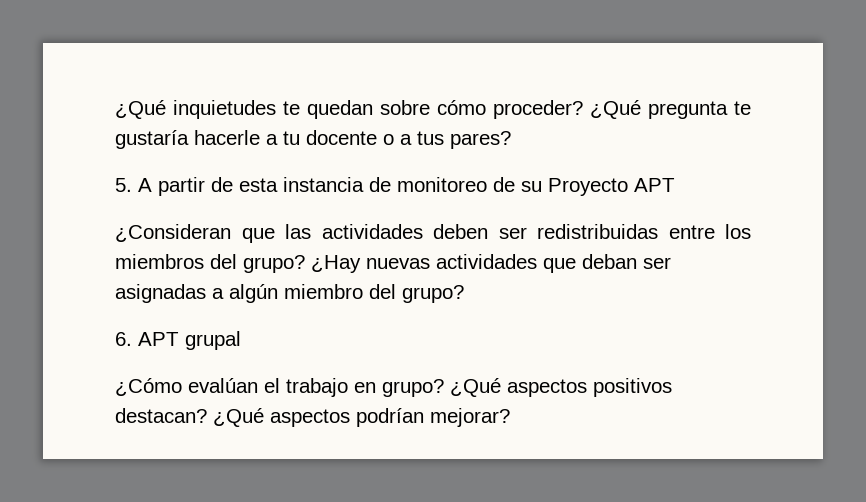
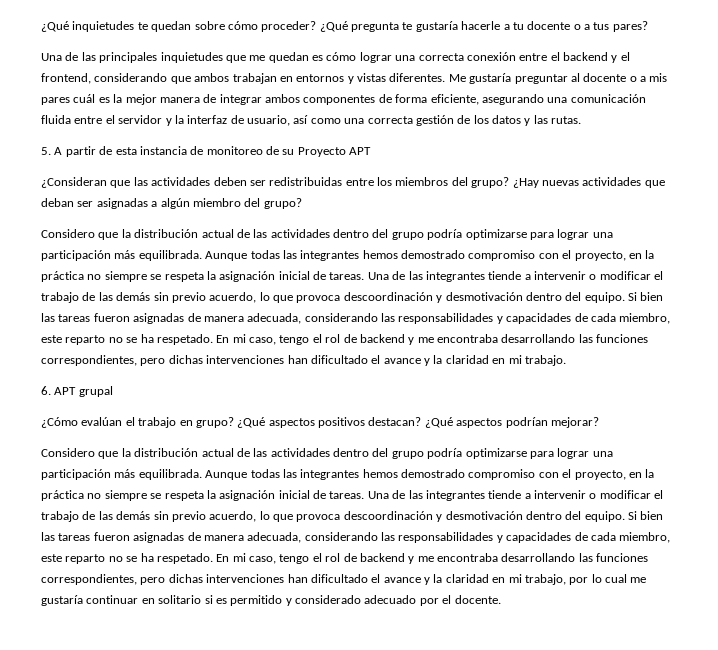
+ Una de las principales inquietudes que me quedan es cómo lograr una correcta conexión entre el backend y el frontend, considerando que ambos trabajan en entornos y vistas diferentes. Me gustaría preguntar al docente o a mis pares cuál es la mejor manera de integrar ambos componentes de forma eficiente, asegurando una comunicación fluida entre el servidor y la interfaz de usuario, así como una correcta gestión de los datos y las rutas.
+ Considero que la distribución actual de las actividades dentro del grupo podría optimizarse para lograr una participación más equilibrada. Aunque todas las integrantes hemos demostrado compromiso con el proyecto, en la práctica no siempre se respeta la asignación inicial de tareas. Una de las integrantes tiende a intervenir o modificar el trabajo de las demás sin previo acuerdo, lo que provoca descoordinación y desmotivación dentro del equipo. Si bien las tareas fueron asignadas de manera adecuada, considerando las responsabilidades y capacidades de cada miembro, este reparto no se ha respetado. En mi caso, tengo el rol de backend y me encontraba desarrollando las funciones correspondientes, pero dichas intervenciones han dificultado el avance y la claridad en mi trabajo.
+ Considero que la distribución actual de las actividades dentro del grupo podría optimizarse para lograr una participación más equilibrada. Aunque todas las integrantes hemos demostrado compromiso con el proyecto, en la práctica no siempre se respeta la asignación inicial de tareas. Una de las integrantes tiende a intervenir o modificar el trabajo de las demás sin previo acuerdo, lo que provoca descoordinación y desmotivación dentro del equipo. Si bien las tareas fueron asignadas de manera adecuada, considerando las responsabilidades y capacidades de cada miembro, este reparto no se ha respetado. En mi caso, tengo el rol de backend y me encontraba desarrollando las funciones correspondientes, pero dichas intervenciones han dificultado el avance y la claridad en mi trabajo, por lo cual me gustaría continuar en solitario si es permitido y considerado adecuado por el docente.

